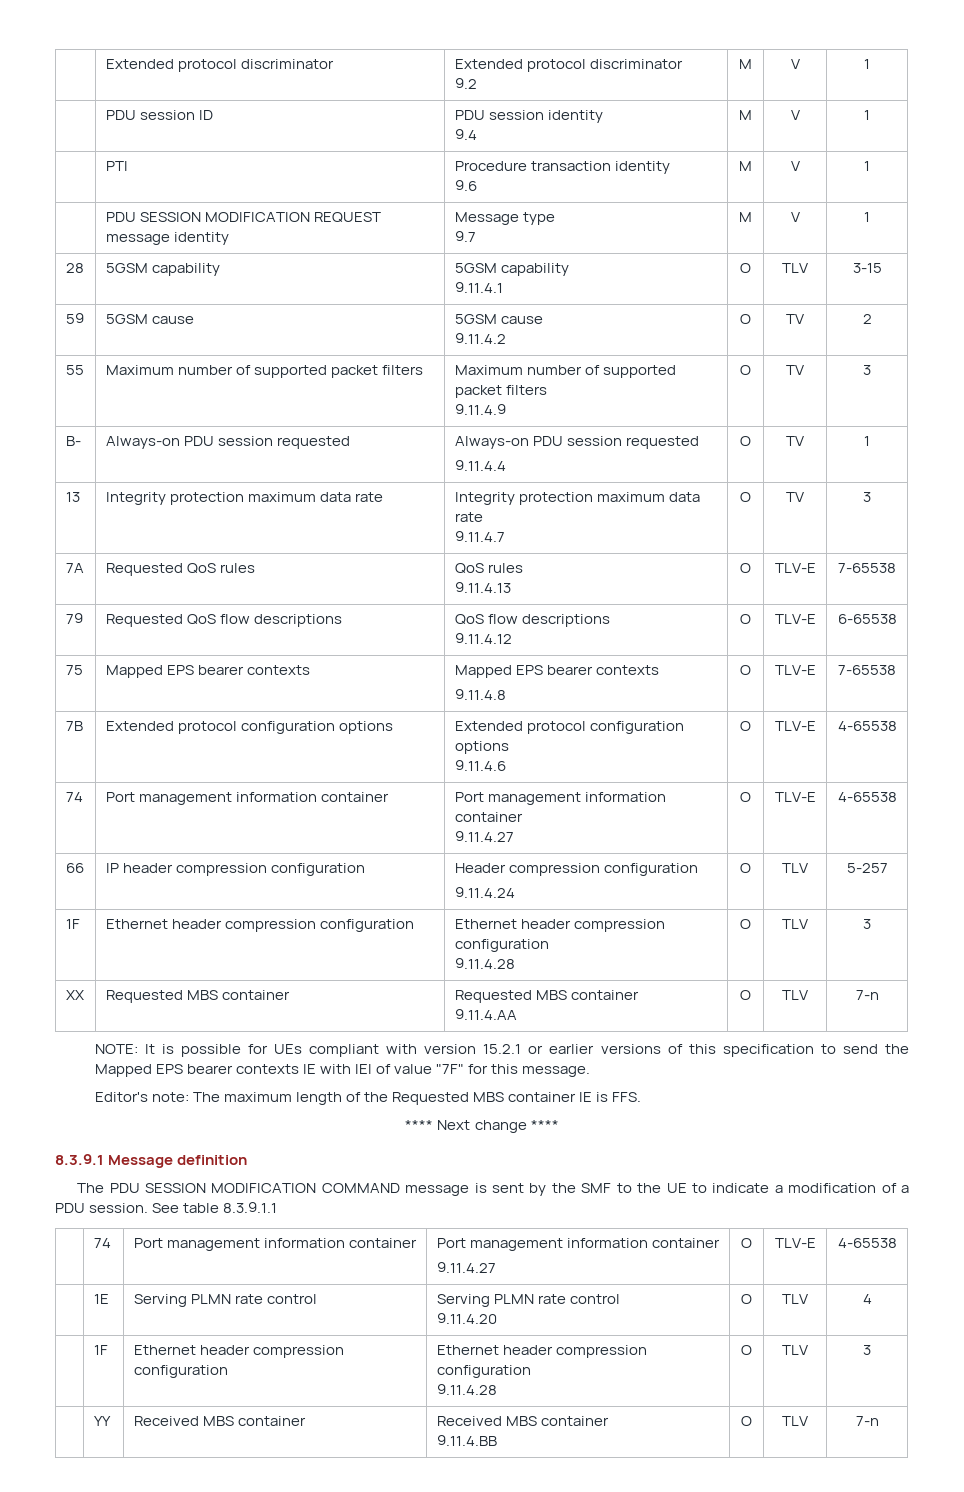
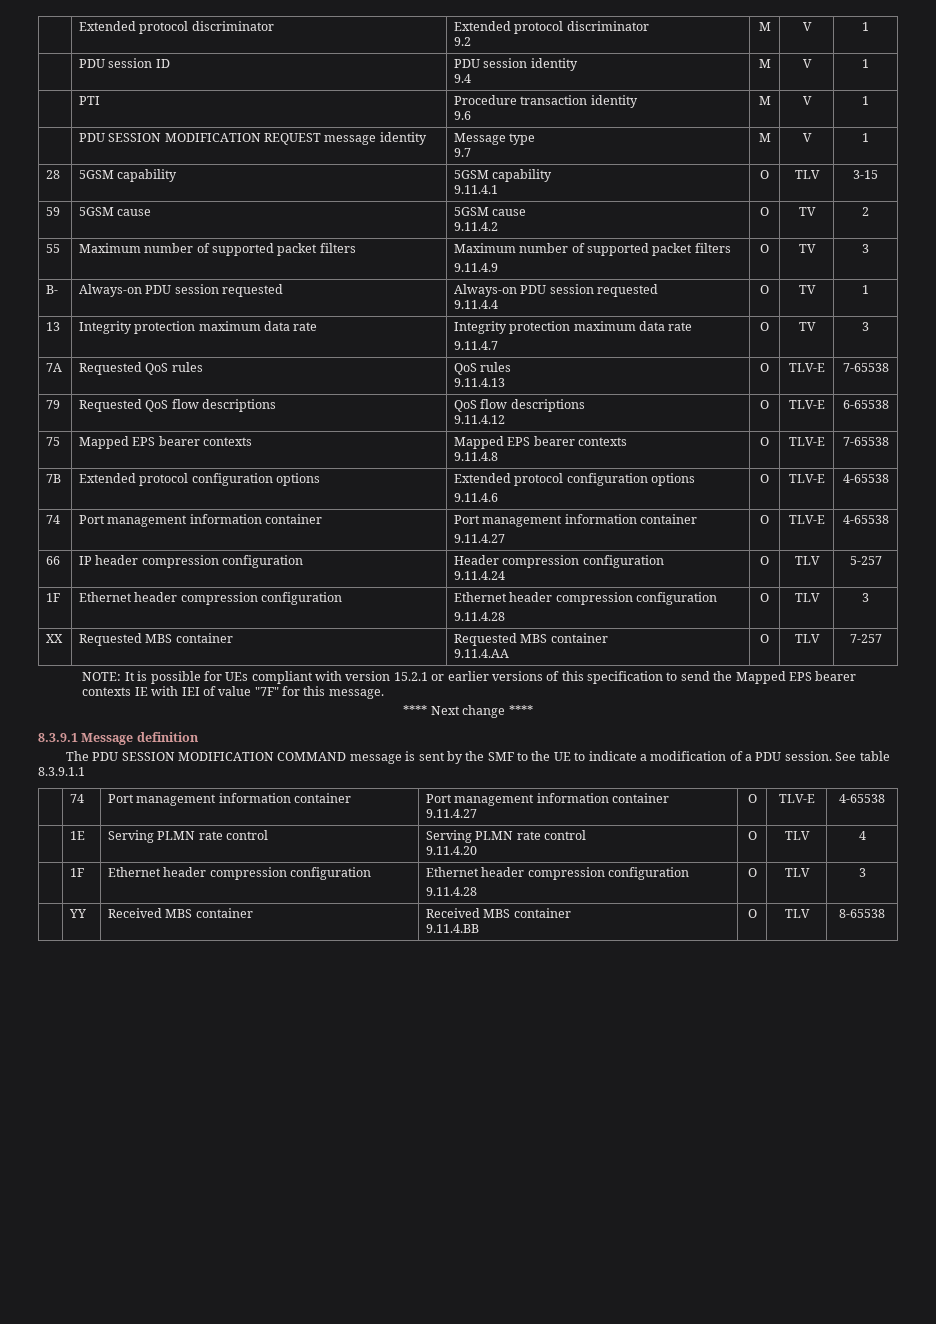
  XX | Requested MBS container | Requested MBS container
- 9.11.4.AA | O | TLV | 7-n
+ 9.11.4.AA | O | TLV | 7-257
- Editor's note: The maximum length of the Requested MBS container IE is FFS.
  | YY | Received MBS container | Received MBS container
- 9.11.4.BB | O | TLV | 7-n
+ 9.11.4.BB | O | TLV | 8-65538

